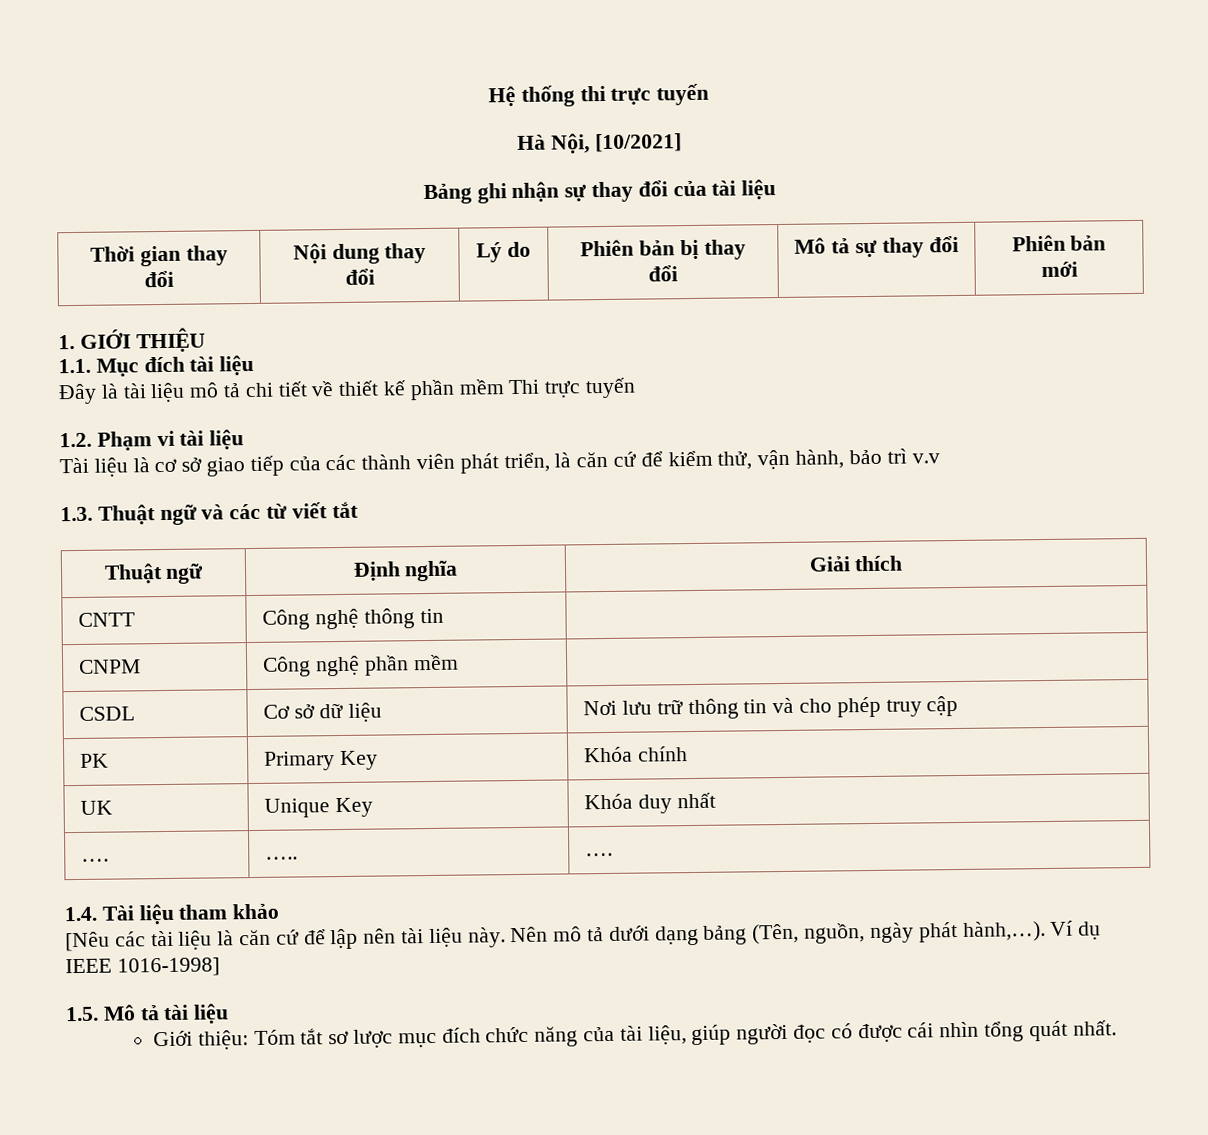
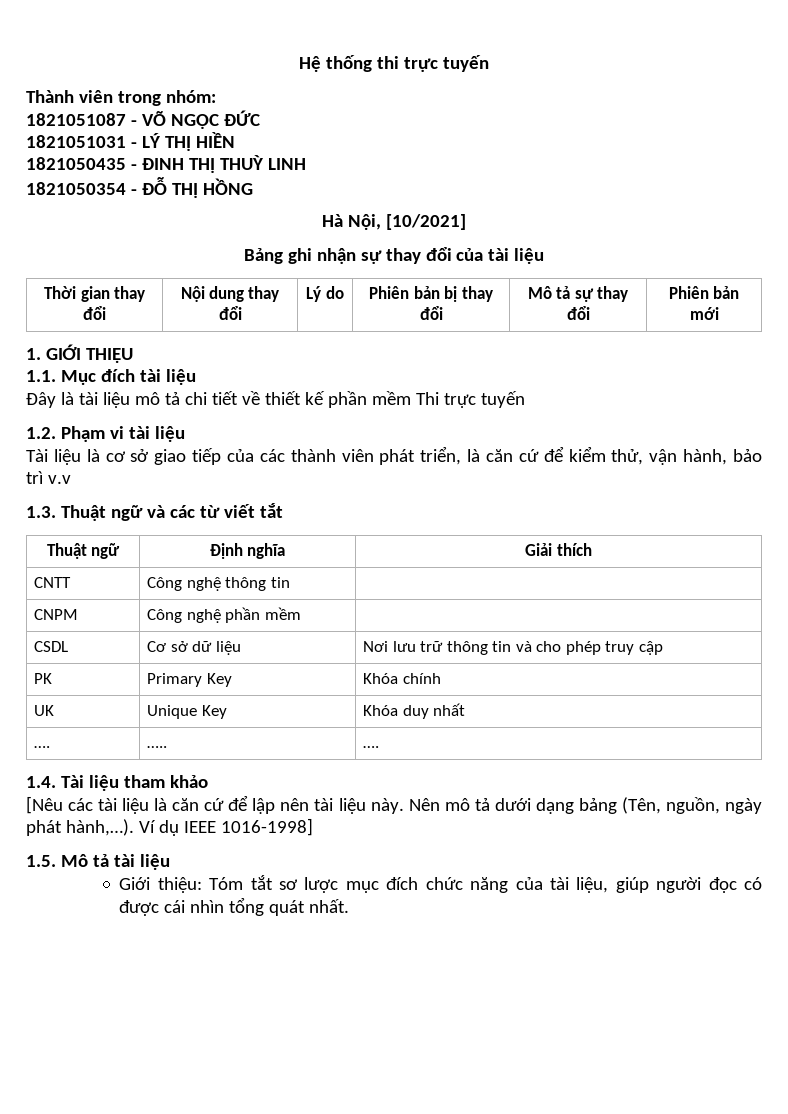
+ Thành viên trong nhóm:
+ 1821051087 - VÕ NGỌC ĐỨC
+ 1821051031 - LÝ THỊ HIỀN
+ 1821050435 - ĐINH THỊ THUỲ LINH
+ 1821050354 - ĐỖ THỊ HỒNG

